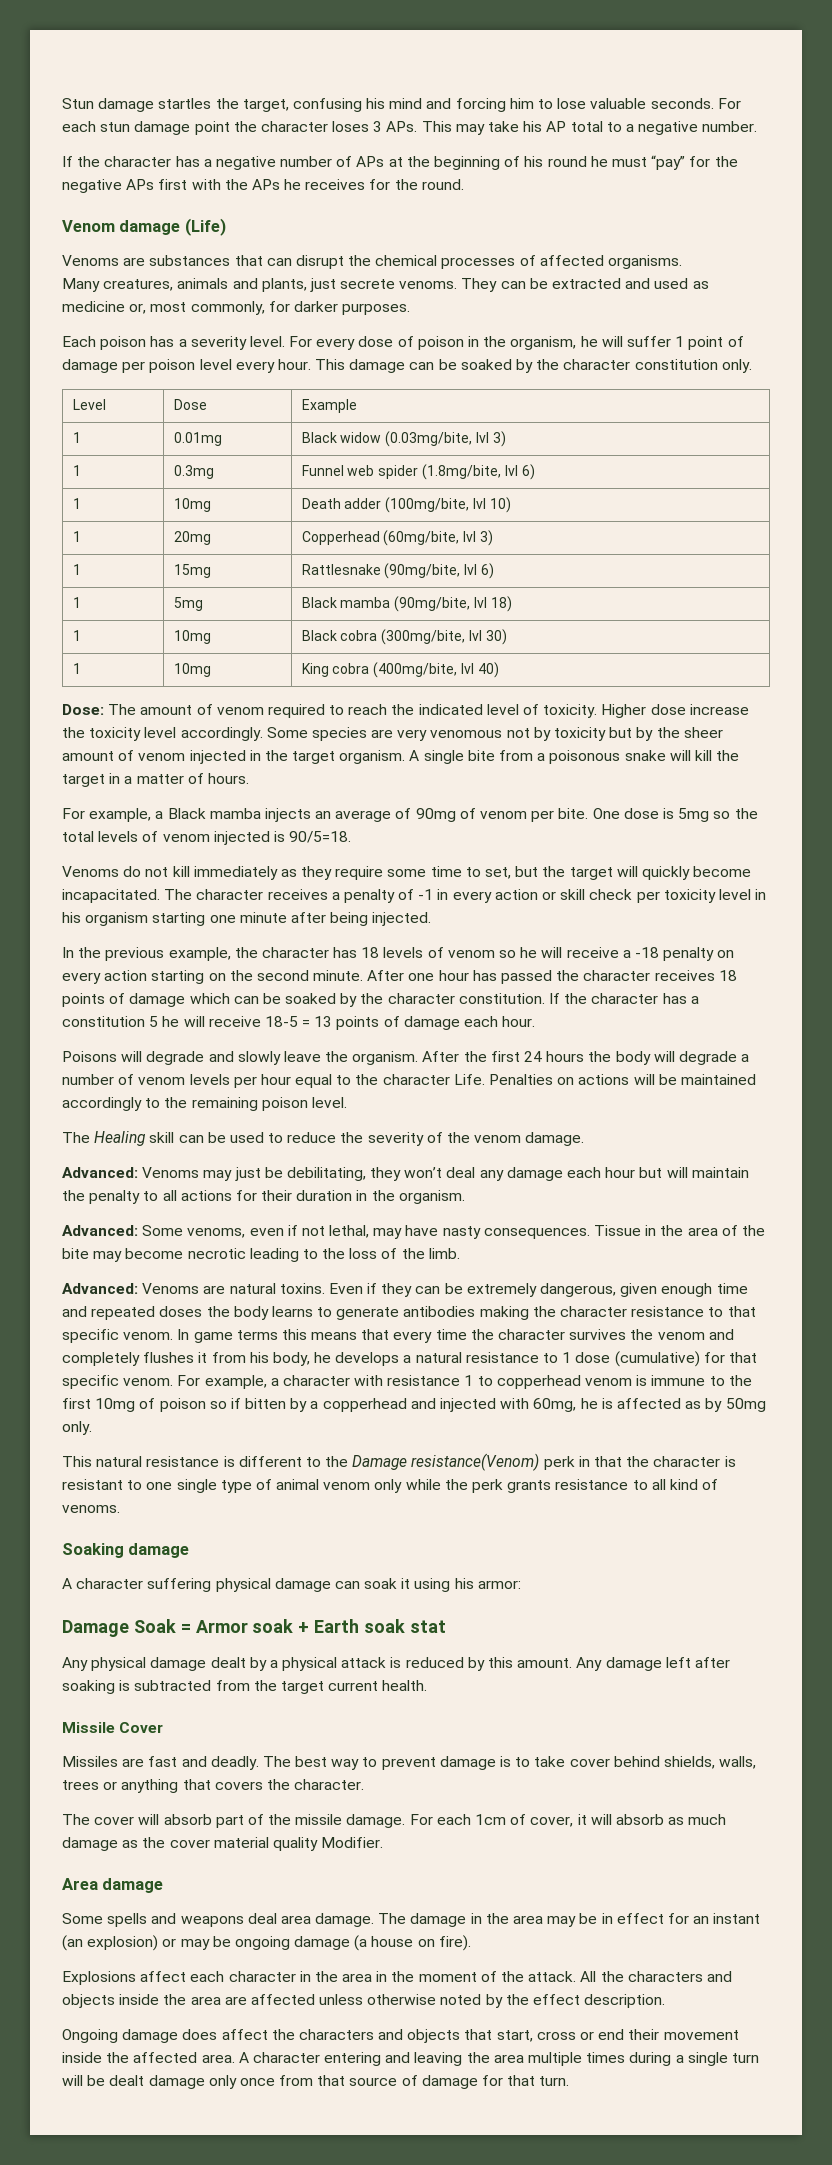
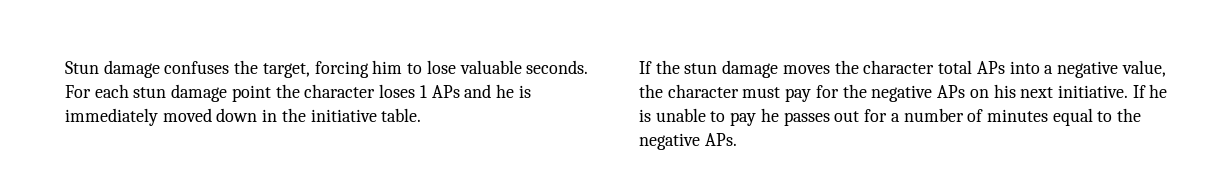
- Stun damage startles the target, confusing his mind and forcing him to lose valuable seconds.
+ Stun damage confuses the target, forcing him to lose valuable seconds.
- For each stun damage point the character loses 3 APs. This may take his AP total to a negative number.
- If the character has a negative number of APs at the beginning of his round he must “pay” for the negative APs first with the APs he receives for the round.
- Venom damage (Life)
- Venoms are substances that can disrupt the chemical processes of affected organisms.
- Many creatures, animals and plants, just secrete venoms. They can be extracted and used as medicine or, most commonly, for darker purposes.
- Each poison has a severity level. For every dose of poison in the organism, he will suffer 1 point of damage per poison level every hour. This damage can be soaked by the character constitution only.
- Level | Dose | Example
- 1 | 0.01mg | Black widow (0.03mg/bite, lvl 3)
- 1 | 0.3mg | Funnel web spider (1.8mg/bite, lvl 6)
- 1 | 10mg | Death adder (100mg/bite, lvl 10)
- 1 | 20mg | Copperhead (60mg/bite, lvl 3)
- 1 | 15mg | Rattlesnake (90mg/bite, lvl 6)
- 1 | 5mg | Black mamba (90mg/bite, lvl 18)
- 1 | 10mg | Black cobra (300mg/bite, lvl 30)
- 1 | 10mg | King cobra (400mg/bite, lvl 40)
- Dose: The amount of venom required to reach the indicated level of toxicity. Higher dose increase the toxicity level accordingly. Some species are very venomous not by toxicity but by the sheer amount of venom injected in the target organism. A single bite from a poisonous snake will kill the target in a matter of hours.
- For example, a Black mamba injects an average of 90mg of venom per bite. One dose is 5mg so the total levels of venom injected is 90/5=18.
- Venoms do not kill immediately as they require some time to set, but the target will quickly become incapacitated. The character receives a penalty of -1 in every action or skill check per toxicity level in his organism starting one minute after being injected.
- In the previous example, the character has 18 levels of venom so he will receive a -18 penalty on every action starting on the second minute. After one hour has passed the character receives 18 points of damage which can be soaked by the character constitution. If the character has a constitution 5 he will receive 18-5 = 13 points of damage each hour.
- Poisons will degrade and slowly leave the organism. After the first 24 hours the body will degrade a number of venom levels per hour equal to the character Life. Penalties on actions will be maintained accordingly to the remaining poison level.
- The Healing skill can be used to reduce the severity of the venom damage.
- Advanced: Venoms may just be debilitating, they won’t deal any damage each hour but will maintain the penalty to all actions for their duration in the organism.
- Advanced: Some venoms, even if not lethal, may have nasty consequences. Tissue in the area of the bite may become necrotic leading to the loss of the limb.
- Advanced: Venoms are natural toxins. Even if they can be extremely dangerous, given enough time and repeated doses the body learns to generate antibodies making the character resistance to that specific venom. In game terms this means that every time the character survives the venom and completely flushes it from his body, he develops a natural resistance to 1 dose (cumulative) for that specific venom. For example, a character with resistance 1 to copperhead venom is immune to the first 10mg of poison so if bitten by a copperhead and injected with 60mg, he is affected as by 50mg only.
- This natural resistance is different to the Damage resistance(Venom) perk in that the character is resistant to one single type of animal venom only while the perk grants resistance to all kind of venoms.
- Soaking damage
- A character suffering physical damage can soak it using his armor:
- Damage Soak = Armor soak + Earth soak stat
- Any physical damage dealt by a physical attack is reduced by this amount. Any damage left after soaking is subtracted from the target current health.
- Missile Cover
- Missiles are fast and deadly. The best way to prevent damage is to take cover behind shields, walls, trees or anything that covers the character.
- The cover will absorb part of the missile damage. For each 1cm of cover, it will absorb as much damage as the cover material quality Modifier.
- Area damage
- Some spells and weapons deal area damage. The damage in the area may be in effect for an instant (an explosion) or may be ongoing damage (a house on fire).
- Explosions affect each character in the area in the moment of the attack. All the characters and objects inside the area are affected unless otherwise noted by the effect description.
- Ongoing damage does affect the characters and objects that start, cross or end their movement inside the affected area. A character entering and leaving the area multiple times during a single turn will be dealt damage only once from that source of damage for that turn.
+ For each stun damage point the character loses 1 APs and he is immediately moved down in the initiative table.
+ If the stun damage moves the character total APs into a negative value, the character must pay for the negative APs on his next initiative. If he is unable to pay he passes out for a number of minutes equal to the negative APs.

